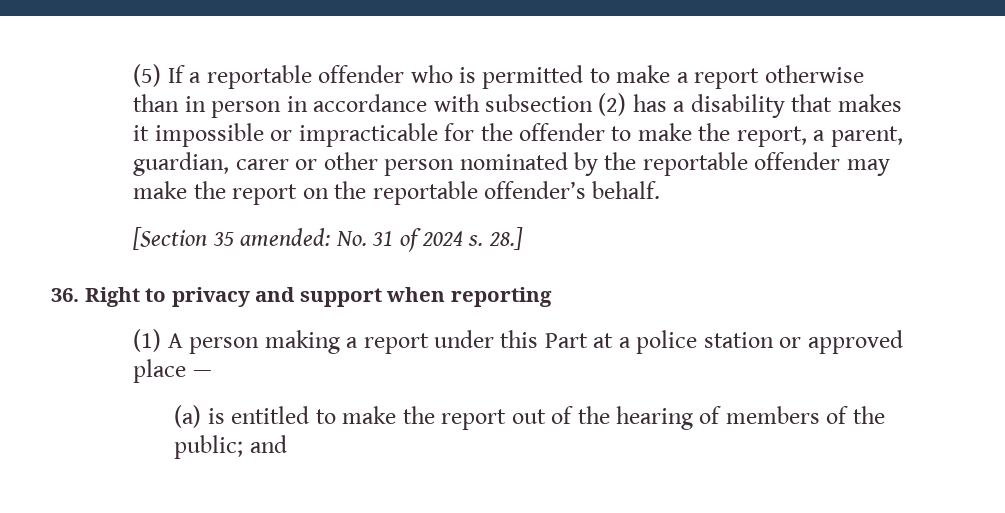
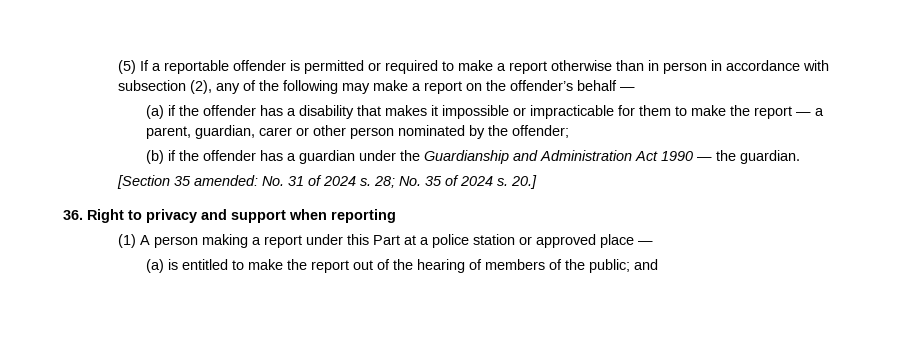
- (5) If a reportable offender who is permitted to make a report otherwise than in person in accordance with subsection (2) has a disability that makes it impossible or impracticable for the offender to make the report, a parent, guardian, carer or other person nominated by the reportable offender may make the report on the reportable offender’s behalf.
+ (5) If a reportable offender is permitted or required to make a report otherwise than in person in accordance with subsection (2), any of the following may make a report on the offender’s behalf —
+ (a) if the offender has a disability that makes it impossible or impracticable for them to make the report — a parent, guardian, carer or other person nominated by the offender;
+ (b) if the offender has a guardian under the Guardianship and Administration Act 1990 — the guardian.
- 28.]
+ 28; No. 35 of 2024 s. 20.]

